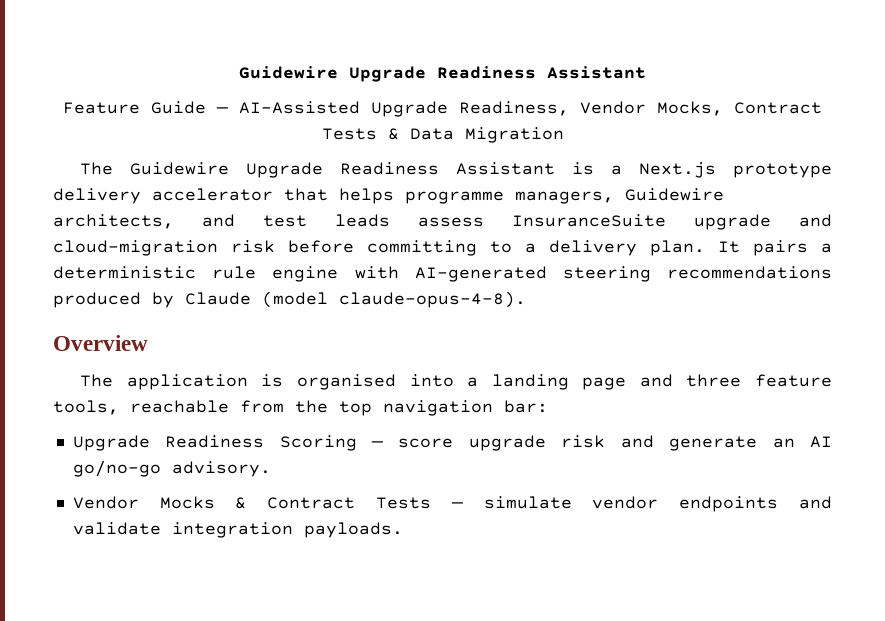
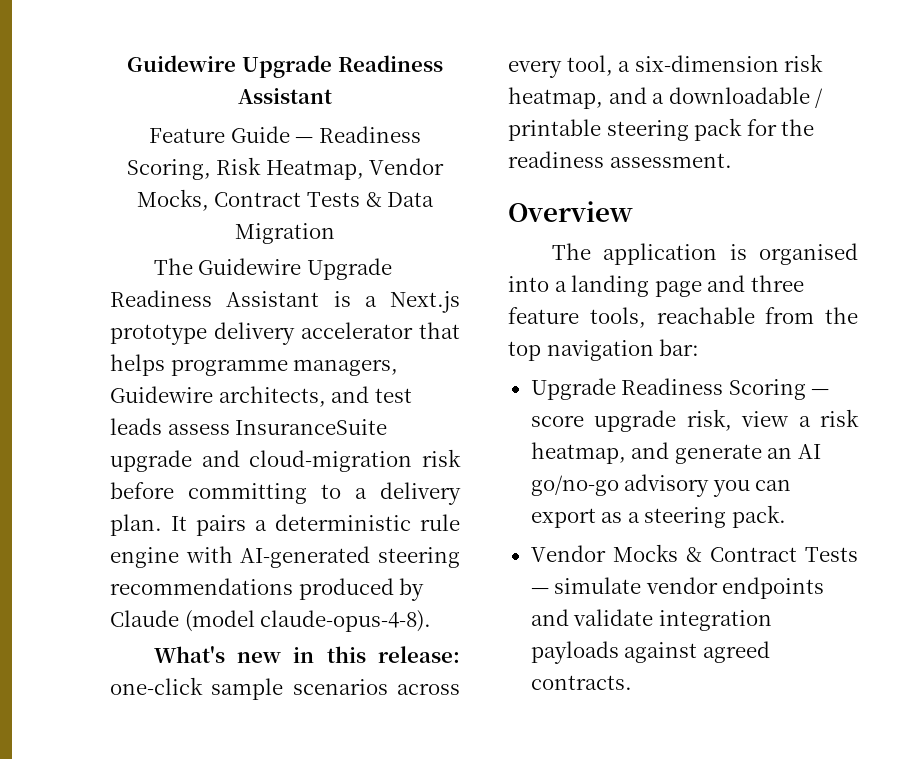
- Feature Guide — AI-Assisted Upgrade Readiness, Vendor Mocks, Contract Tests & Data Migration
+ Feature Guide — Readiness Scoring, Risk Heatmap, Vendor Mocks, Contract Tests & Data Migration
+ What's new in this release: one-click sample scenarios across every tool, a six-dimension risk heatmap, and a downloadable / printable steering pack for the readiness assessment.
- Upgrade Readiness Scoring — score upgrade risk and generate an AI go/no-go advisory.
+ Upgrade Readiness Scoring — score upgrade risk, view a risk heatmap, and generate an AI go/no-go advisory you can export as a steering pack.
- Vendor Mocks & Contract Tests — simulate vendor endpoints and validate integration payloads.
+ Vendor Mocks & Contract Tests — simulate vendor endpoints and validate integration payloads against agreed contracts.

